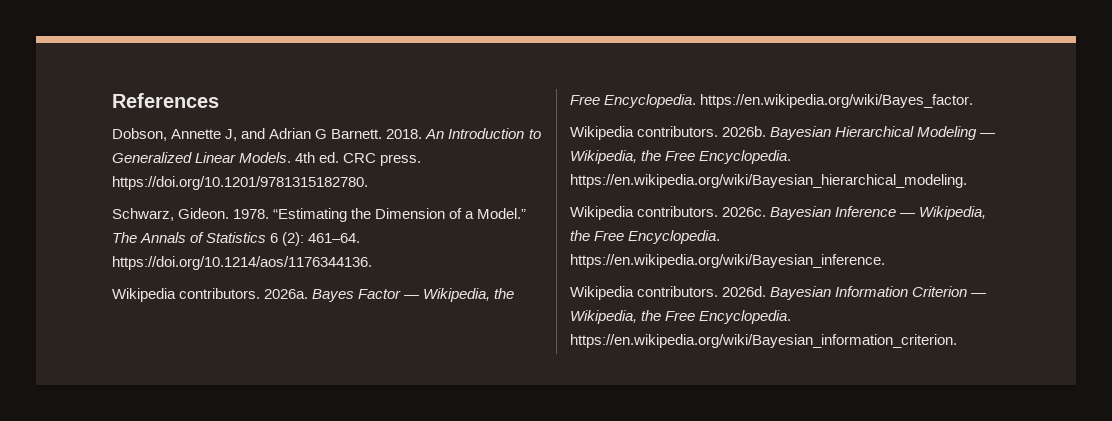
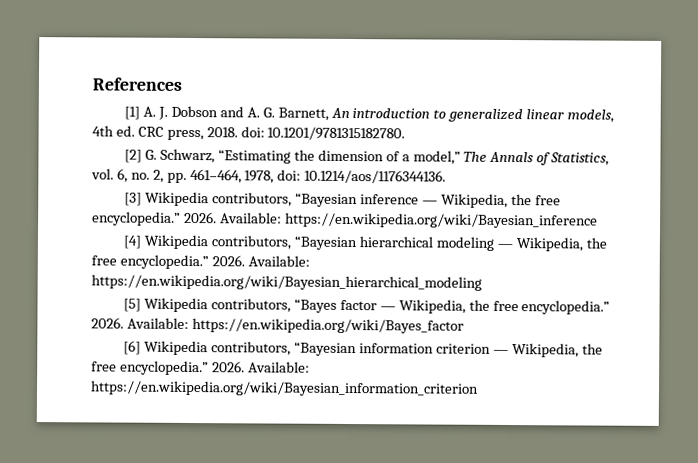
- Dobson, Annette J, and Adrian G Barnett. 2018. An Introduction to Generalized Linear Models. 4th ed. CRC press. https://doi.org/10.1201/9781315182780.
- Schwarz, Gideon. 1978. “Estimating the Dimension of a Model.” The Annals of Statistics 6 (2): 461–64. https://doi.org/10.1214/aos/1176344136.
- Wikipedia contributors. 2026a. Bayes Factor — Wikipedia, the Free Encyclopedia. https://en.wikipedia.org/wiki/Bayes_factor.
- Wikipedia contributors. 2026b. Bayesian Hierarchical Modeling — Wikipedia, the Free Encyclopedia. https://en.wikipedia.org/wiki/Bayesian_hierarchical_modeling.
- Wikipedia contributors. 2026c. Bayesian Inference — Wikipedia, the Free Encyclopedia. https://en.wikipedia.org/wiki/Bayesian_inference.
- Wikipedia contributors. 2026d. Bayesian Information Criterion — Wikipedia, the Free Encyclopedia. https://en.wikipedia.org/wiki/Bayesian_information_criterion.
+ [1] A. J. Dobson and A. G. Barnett, An introduction to generalized linear models, 4th ed. CRC press, 2018. doi: 10.1201/9781315182780.
+ [2] G. Schwarz, “Estimating the dimension of a model,” The Annals of Statistics, vol. 6, no. 2, pp. 461–464, 1978, doi: 10.1214/aos/1176344136.
+ [3] Wikipedia contributors, “Bayesian inference — Wikipedia, the free encyclopedia.” 2026. Available: https://en.wikipedia.org/wiki/Bayesian_inference
+ [4] Wikipedia contributors, “Bayesian hierarchical modeling — Wikipedia, the free encyclopedia.” 2026. Available: https://en.wikipedia.org/wiki/Bayesian_hierarchical_modeling
+ [5] Wikipedia contributors, “Bayes factor — Wikipedia, the free encyclopedia.” 2026. Available: https://en.wikipedia.org/wiki/Bayes_factor
+ [6] Wikipedia contributors, “Bayesian information criterion — Wikipedia, the free encyclopedia.” 2026. Available: https://en.wikipedia.org/wiki/Bayesian_information_criterion

